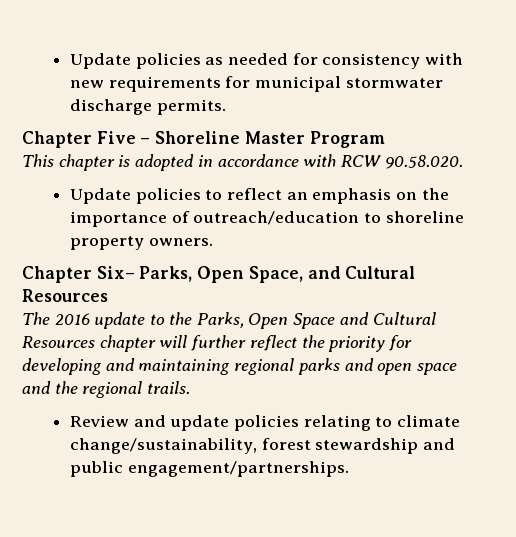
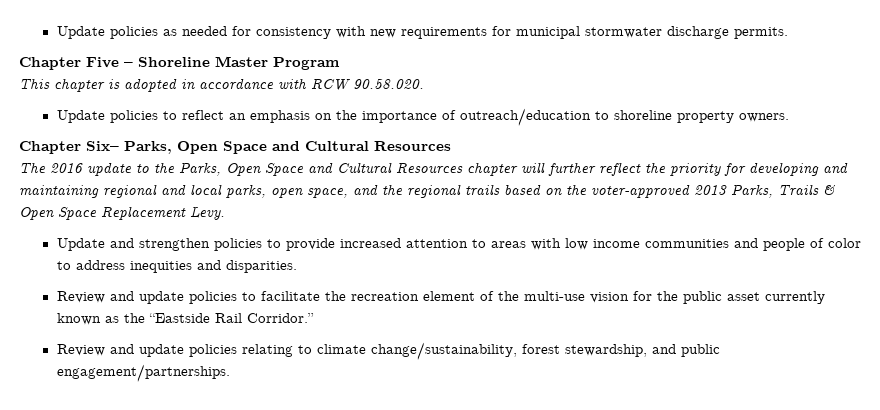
- Chapter Six– Parks, Open Space, and Cultural Resources
+ Chapter Six– Parks, Open Space and Cultural Resources
- The 2016 update to the Parks, Open Space and Cultural Resources chapter will further reflect the priority for developing and maintaining regional parks and open space and the regional trails.
+ The 2016 update to the Parks, Open Space and Cultural Resources chapter will further reflect the priority for developing and maintaining regional and local parks, open space, and the regional trails based on the voter-approved 2013 Parks, Trails & Open Space Replacement Levy.
+ Update and strengthen policies to provide increased attention to areas with low income communities and people of color to address inequities and disparities.
+ Review and update policies to facilitate the recreation element of the multi-use vision for the public asset currently known as the “Eastside Rail Corridor.”
- Review and update policies relating to climate change/sustainability, forest stewardship and public engagement/partnerships.
+ Review and update policies relating to climate change/sustainability, forest stewardship, and public engagement/partnerships.

